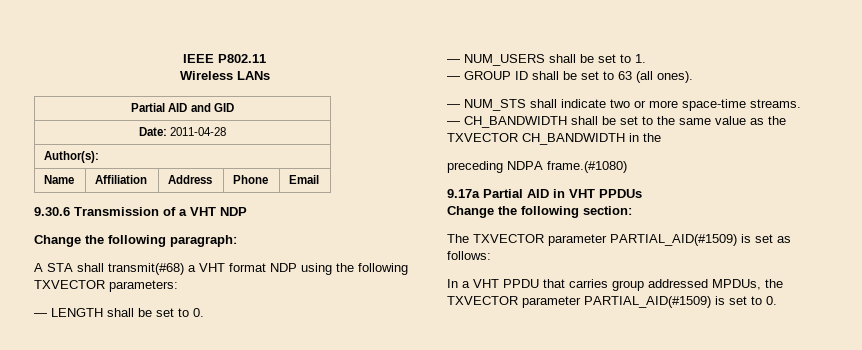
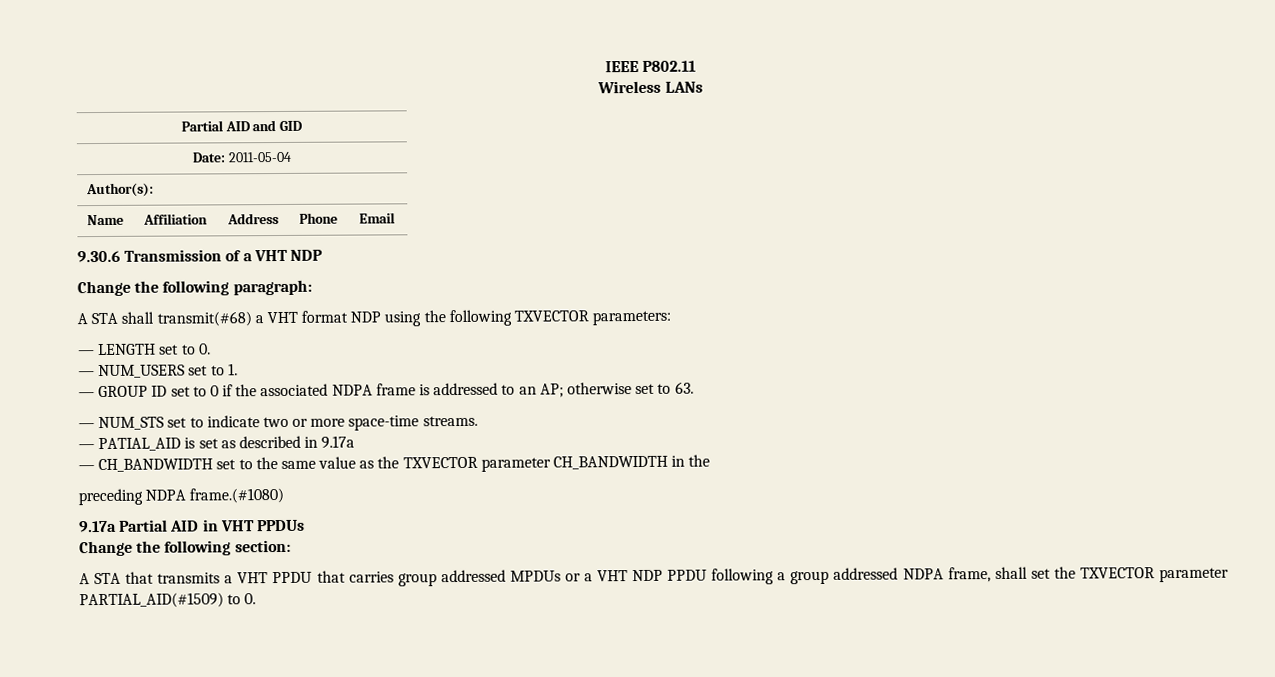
- Date: 2011-04-28
+ Date: 2011-05-04
- — LENGTH shall be set to 0.
+ — LENGTH set to 0.
- — NUM_USERS shall be set to 1.
+ — NUM_USERS set to 1.
- — GROUP ID shall be set to 63 (all ones).
+ — GROUP ID set to 0 if the associated NDPA frame is addressed to an AP; otherwise set to 63.
- — NUM_STS shall indicate two or more space-time streams.
+ — NUM_STS set to indicate two or more space-time streams.
+ — PATIAL_AID is set as described in 9.17a
- — CH_BANDWIDTH shall be set to the same value as the TXVECTOR CH_BANDWIDTH in the
+ — CH_BANDWIDTH set to the same value as the TXVECTOR parameter CH_BANDWIDTH in the
- The TXVECTOR parameter PARTIAL_AID(#1509) is set as follows:
- In a VHT PPDU that carries group addressed MPDUs, the TXVECTOR parameter PARTIAL_AID(#1509) is set to 0.
+ A STA that transmits a VHT PPDU that carries group addressed MPDUs or a VHT NDP PPDU following a group addressed NDPA frame, shall set the TXVECTOR parameter PARTIAL_AID(#1509) to 0.

